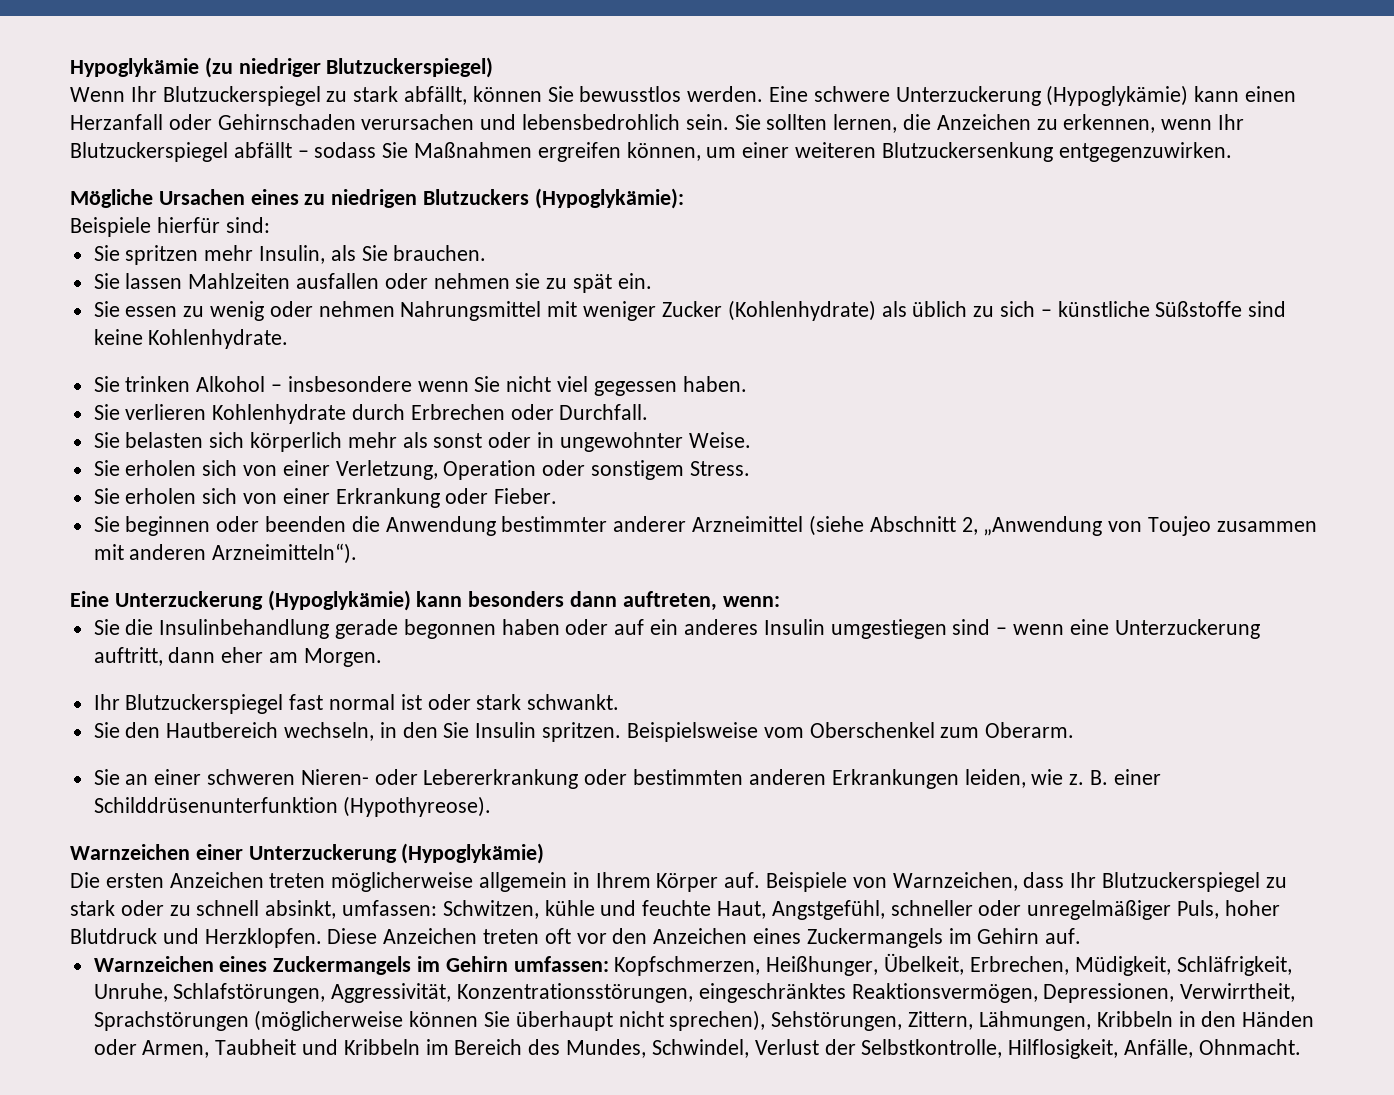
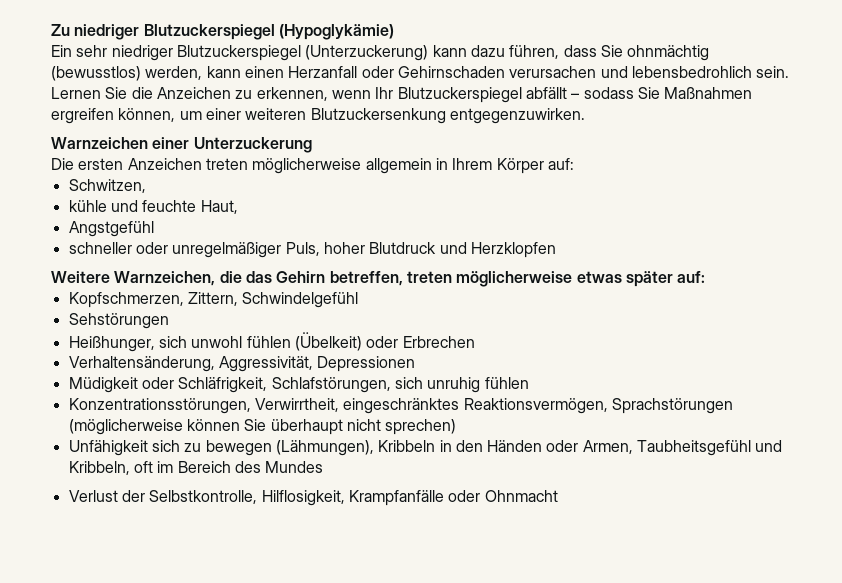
- Hypoglykämie (zu niedriger Blutzuckerspiegel)
- Wenn Ihr Blutzuckerspiegel zu stark abfällt, können Sie bewusstlos werden. Eine schwere Unterzuckerung (Hypoglykämie) kann einen Herzanfall oder Gehirnschaden verursachen und lebensbedrohlich sein.
+ Zu niedriger Blutzuckerspiegel (Hypoglykämie)
+ Ein sehr niedriger Blutzuckerspiegel (Unterzuckerung) kann dazu führen, dass Sie ohnmächtig (bewusstlos) werden, kann einen Herzanfall oder Gehirnschaden verursachen und lebensbedrohlich sein.
- Sie sollten lernen, die Anzeichen zu erkennen, wenn Ihr Blutzuckerspiegel abfällt – sodass Sie Maßnahmen ergreifen können, um einer weiteren Blutzuckersenkung entgegenzuwirken.
+ Lernen Sie die Anzeichen zu erkennen, wenn Ihr Blutzuckerspiegel abfällt – sodass Sie Maßnahmen ergreifen können, um einer weiteren Blutzuckersenkung entgegenzuwirken.
- Mögliche Ursachen eines zu niedrigen Blutzuckers (Hypoglykämie):
- Beispiele hierfür sind:
- Sie spritzen mehr Insulin, als Sie brauchen.
- Sie lassen Mahlzeiten ausfallen oder nehmen sie zu spät ein.
- Sie essen zu wenig oder nehmen Nahrungsmittel mit weniger Zucker (Kohlenhydrate) als üblich zu sich – künstliche Süßstoffe sind keine Kohlenhydrate.
- Sie trinken Alkohol – insbesondere wenn Sie nicht viel gegessen haben.
- Sie verlieren Kohlenhydrate durch Erbrechen oder Durchfall.
- Sie belasten sich körperlich mehr als sonst oder in ungewohnter Weise.
- Sie erholen sich von einer Verletzung, Operation oder sonstigem Stress.
- Sie erholen sich von einer Erkrankung oder Fieber.
- Sie beginnen oder beenden die Anwendung bestimmter anderer Arzneimittel (siehe Abschnitt 2, „Anwendung von Toujeo zusammen mit anderen Arzneimitteln“).
- Eine Unterzuckerung (Hypoglykämie) kann besonders dann auftreten, wenn:
- Sie die Insulinbehandlung gerade begonnen haben oder auf ein anderes Insulin umgestiegen sind – wenn eine Unterzuckerung auftritt, dann eher am Morgen.
- Ihr Blutzuckerspiegel fast normal ist oder stark schwankt.
- Sie den Hautbereich wechseln, in den Sie Insulin spritzen. Beispielsweise vom Oberschenkel zum Oberarm.
- Sie an einer schweren Nieren- oder Lebererkrankung oder bestimmten anderen Erkrankungen leiden, wie z. B. einer Schilddrüsenunterfunktion (Hypothyreose).
- Warnzeichen einer Unterzuckerung (Hypoglykämie)
+ Warnzeichen einer Unterzuckerung
- Die ersten Anzeichen treten möglicherweise allgemein in Ihrem Körper auf. Beispiele von Warnzeichen, dass Ihr Blutzuckerspiegel zu stark oder zu schnell absinkt, umfassen: Schwitzen, kühle und feuchte Haut, Angstgefühl, schneller oder unregelmäßiger Puls, hoher Blutdruck und Herzklopfen. Diese Anzeichen treten oft vor den Anzeichen eines Zuckermangels im Gehirn auf.
- Warnzeichen eines Zuckermangels im Gehirn umfassen: Kopfschmerzen, Heißhunger, Übelkeit, Erbrechen, Müdigkeit, Schläfrigkeit, Unruhe, Schlafstörungen, Aggressivität, Konzentrationsstörungen, eingeschränktes Reaktionsvermögen, Depressionen, Verwirrtheit, Sprachstörungen (möglicherweise können Sie überhaupt nicht sprechen), Sehstörungen, Zittern, Lähmungen, Kribbeln in den Händen oder Armen, Taubheit und Kribbeln im Bereich des Mundes, Schwindel, Verlust der Selbstkontrolle, Hilflosigkeit, Anfälle, Ohnmacht.
+ Die ersten Anzeichen treten möglicherweise allgemein in Ihrem Körper auf:
+ Schwitzen,
+ kühle und feuchte Haut,
+ Angstgefühl
+ schneller oder unregelmäßiger Puls, hoher Blutdruck und Herzklopfen
+ Weitere Warnzeichen, die das Gehirn betreffen, treten möglicherweise etwas später auf:
+ Kopfschmerzen, Zittern, Schwindelgefühl
+ Sehstörungen
+ Heißhunger, sich unwohl fühlen (Übelkeit) oder Erbrechen
+ Verhaltensänderung, Aggressivität, Depressionen
+ Müdigkeit oder Schläfrigkeit, Schlafstörungen, sich unruhig fühlen
+ Konzentrationsstörungen, Verwirrtheit, eingeschränktes Reaktionsvermögen, Sprachstörungen (möglicherweise können Sie überhaupt nicht sprechen)
+ Unfähigkeit sich zu bewegen (Lähmungen), Kribbeln in den Händen oder Armen, Taubheitsgefühl und Kribbeln, oft im Bereich des Mundes
+ Verlust der Selbstkontrolle, Hilflosigkeit, Krampfanfälle oder Ohnmacht

